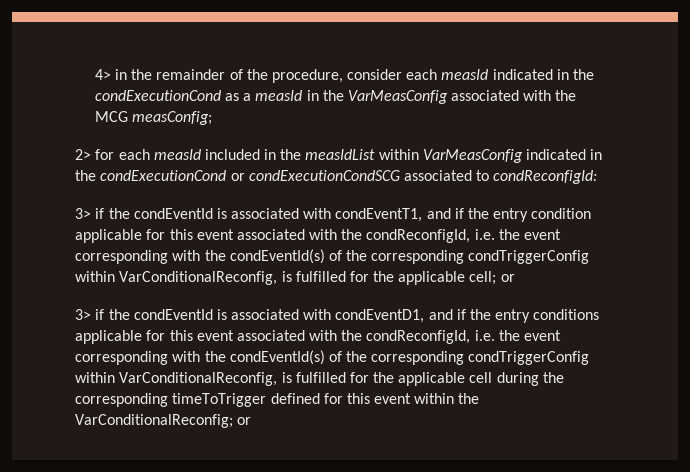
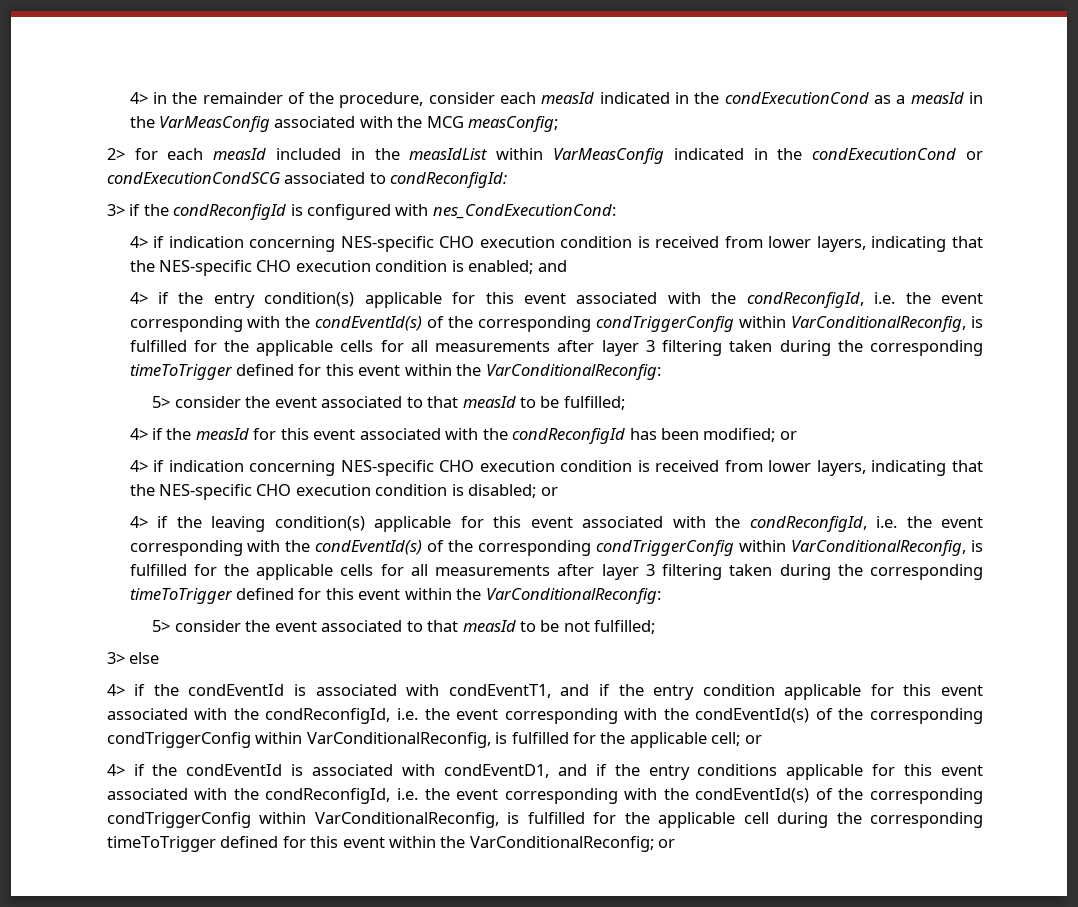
- 3> if the condEventId is associated with condEventT1, and if the entry condition applicable for this event associated with the condReconfigId, i.e. the event corresponding with the condEventId(s) of the corresponding condTriggerConfig within VarConditionalReconfig, is fulfilled for the applicable cell; or
+ 3> if the condReconfigId is configured with nes_CondExecutionCond:
+ 4> if indication concerning NES-specific CHO execution condition is received from lower layers, indicating that the NES-specific CHO execution condition is enabled; and
+ 4> if the entry condition(s) applicable for this event associated with the condReconfigId, i.e. the event corresponding with the condEventId(s) of the corresponding condTriggerConfig within VarConditionalReconfig, is fulfilled for the applicable cells for all measurements after layer 3 filtering taken during the corresponding timeToTrigger defined for this event within the VarConditionalReconfig:
+ 5> consider the event associated to that measId to be fulfilled;
+ 4> if the measId for this event associated with the condReconfigId has been modified; or
+ 4> if indication concerning NES-specific CHO execution condition is received from lower layers, indicating that the NES-specific CHO execution condition is disabled; or
+ 4> if the leaving condition(s) applicable for this event associated with the condReconfigId, i.e. the event corresponding with the condEventId(s) of the corresponding condTriggerConfig within VarConditionalReconfig, is fulfilled for the applicable cells for all measurements after layer 3 filtering taken during the corresponding timeToTrigger defined for this event within the VarConditionalReconfig:
+ 5> consider the event associated to that measId to be not fulfilled;
+ 3> else
+ 4> if the condEventId is associated with condEventT1, and if the entry condition applicable for this event associated with the condReconfigId, i.e. the event corresponding with the condEventId(s) of the corresponding condTriggerConfig within VarConditionalReconfig, is fulfilled for the applicable cell; or
- 3> if the condEventId is associated with condEventD1, and if the entry conditions applicable for this event associated with the condReconfigId, i.e. the event corresponding with the condEventId(s) of the corresponding condTriggerConfig within VarConditionalReconfig, is fulfilled for the applicable cell during the corresponding timeToTrigger defined for this event within the VarConditionalReconfig; or
+ 4> if the condEventId is associated with condEventD1, and if the entry conditions applicable for this event associated with the condReconfigId, i.e. the event corresponding with the condEventId(s) of the corresponding condTriggerConfig within VarConditionalReconfig, is fulfilled for the applicable cell during the corresponding timeToTrigger defined for this event within the VarConditionalReconfig; or

